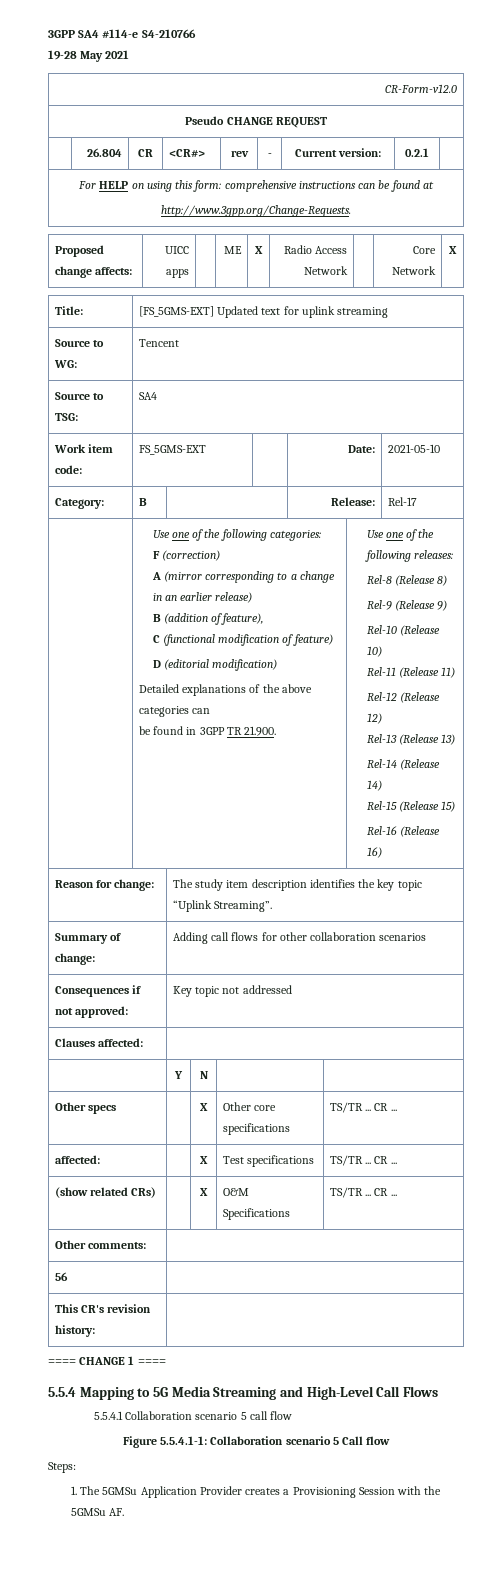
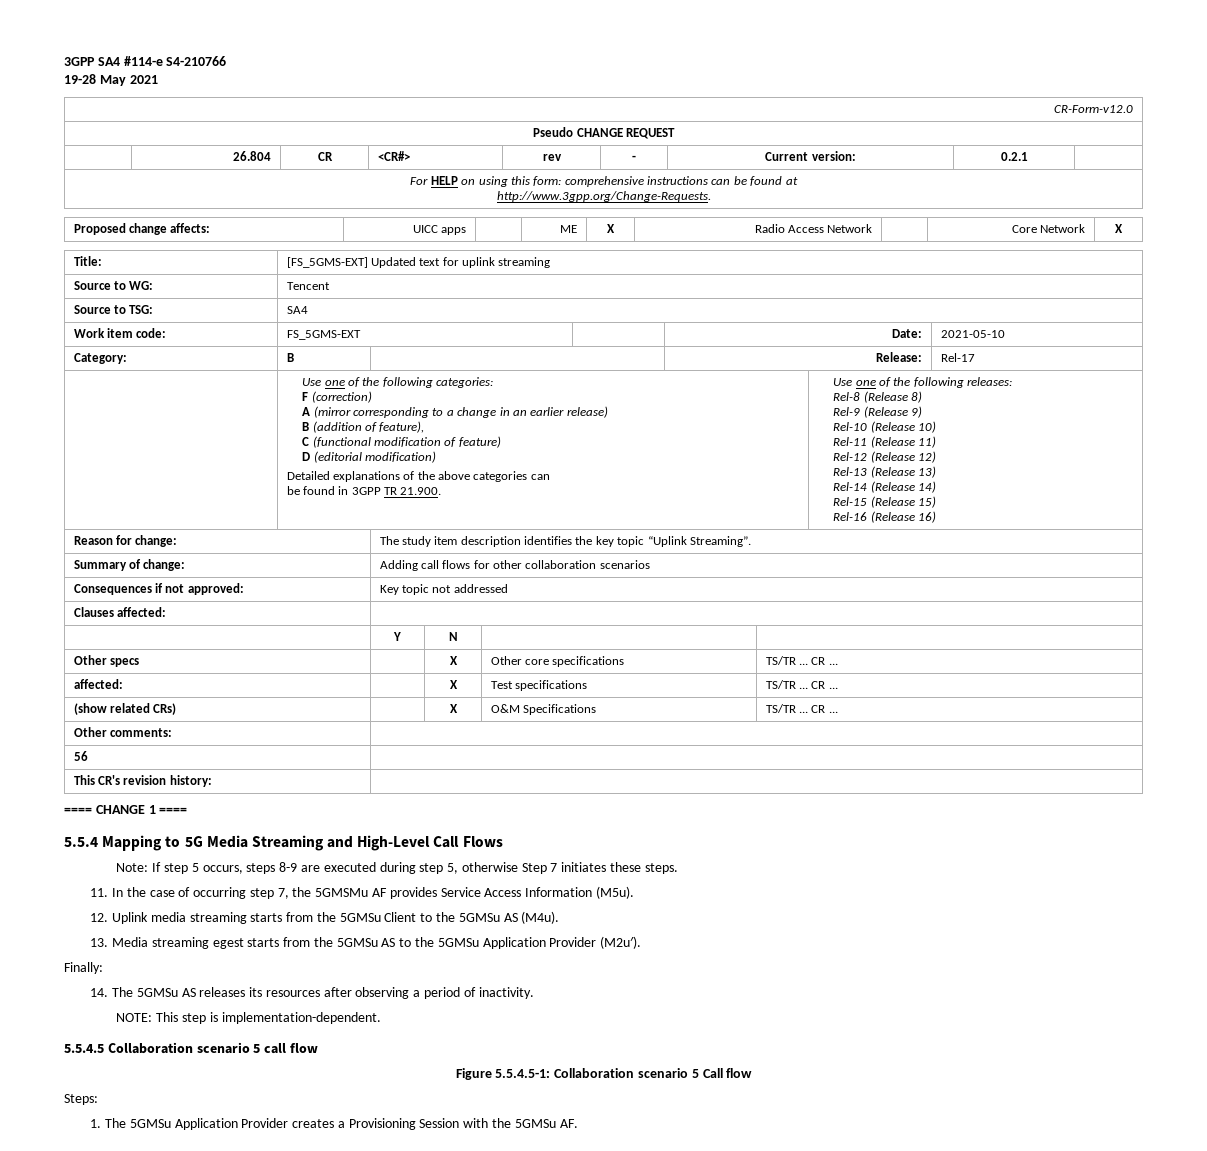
- 5.5.4.1 Collaboration scenario 5 call flow
+ Note: If step 5 occurs, steps 8-9 are executed during step 5, otherwise Step 7 initiates these steps.
+ 11. In the case of occurring step 7, the 5GMSMu AF provides Service Access Information (M5u).
+ 12. Uplink media streaming starts from the 5GMSu Client to the 5GMSu AS (M4u).
+ 13. Media streaming egest starts from the 5GMSu AS to the 5GMSu Application Provider (M2u′).
+ Finally:
+ 14. The 5GMSu AS releases its resources after observing a period of inactivity.
+ NOTE: This step is implementation-dependent.
+ 5.5.4.5 Collaboration scenario 5 call flow
- Figure 5.5.4.1-1: Collaboration scenario 5 Call flow
+ Figure 5.5.4.5-1: Collaboration scenario 5 Call flow

